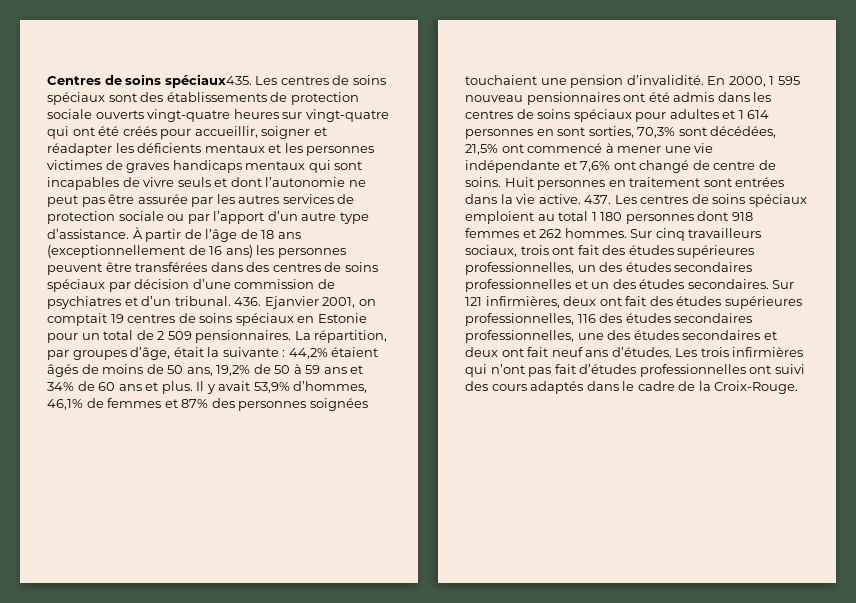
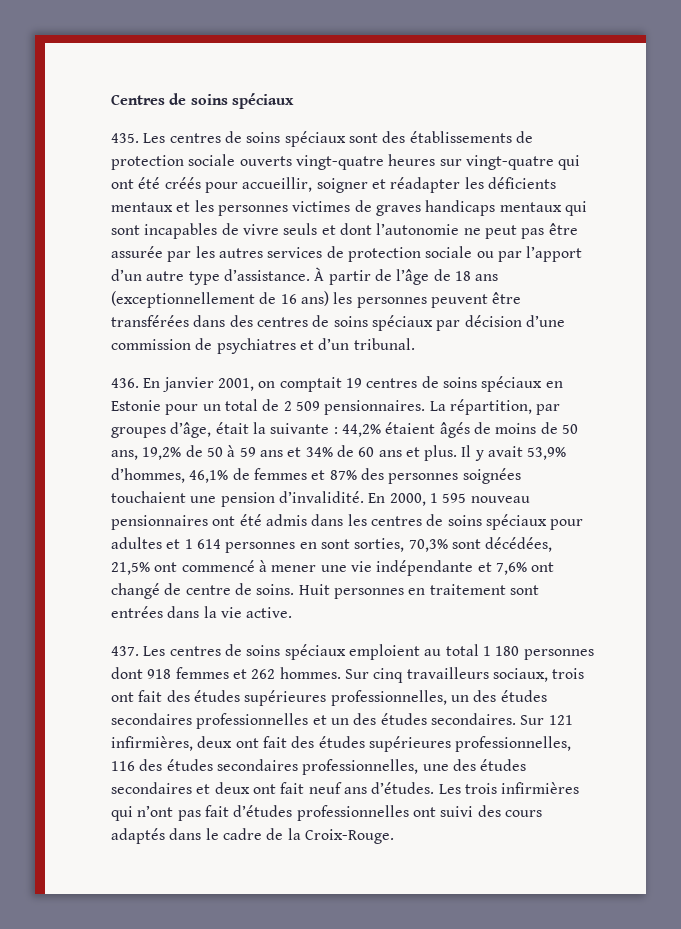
- Centres de soins spéciaux435. Les centres de soins spéciaux sont des établissements de protection sociale ouverts vingt-quatre heures sur vingt-quatre qui ont été créés pour accueillir, soigner et réadapter les déficients mentaux et les personnes victimes de graves handicaps mentaux qui sont incapables de vivre seuls et dont l’autonomie ne peut pas être assurée par les autres services de protection sociale ou par l’apport d’un autre type d’assistance.
+ Centres de soins spéciaux
+ 435. Les centres de soins spéciaux sont des établissements de protection sociale ouverts vingt-quatre heures sur vingt-quatre qui ont été créés pour accueillir, soigner et réadapter les déficients mentaux et les personnes victimes de graves handicaps mentaux qui sont incapables de vivre seuls et dont l’autonomie ne peut pas être assurée par les autres services de protection sociale ou par l’apport d’un autre type d’assistance.
- À partir de l’âge de 18 ans (exceptionnellement de 16 ans) les personnes peuvent être transférées dans des centres de soins spéciaux par décision d’une commission de psychiatres et d’un tribunal. 436. Ejanvier 2001, on comptait 19 centres de soins spéciaux en Estonie pour un total de 2 509 pensionnaires.
+ À partir de l’âge de 18 ans (exceptionnellement de 16 ans) les personnes peuvent être transférées dans des centres de soins spéciaux par décision d’une commission de psychiatres et d’un tribunal.
+ 436. En janvier 2001, on comptait 19 centres de soins spéciaux en Estonie pour un total de 2 509 pensionnaires.
- Huit personnes en traitement sont entrées dans la vie active. 437. Les centres de soins spéciaux emploient au total 1 180 personnes dont 918 femmes et 262 hommes.
+ Huit personnes en traitement sont entrées dans la vie active.
+ 437. Les centres de soins spéciaux emploient au total 1 180 personnes dont 918 femmes et 262 hommes.

